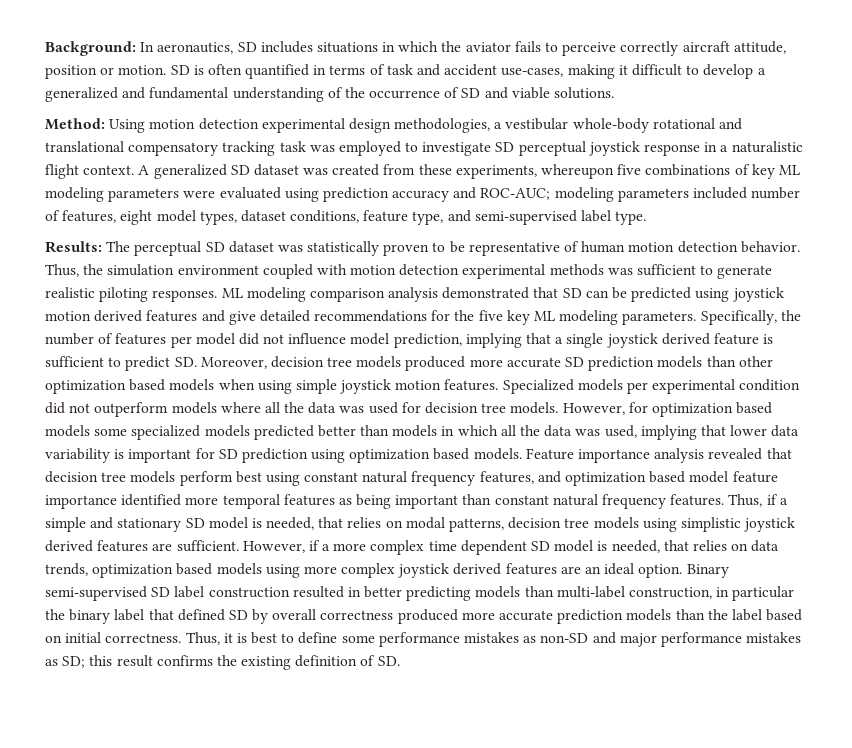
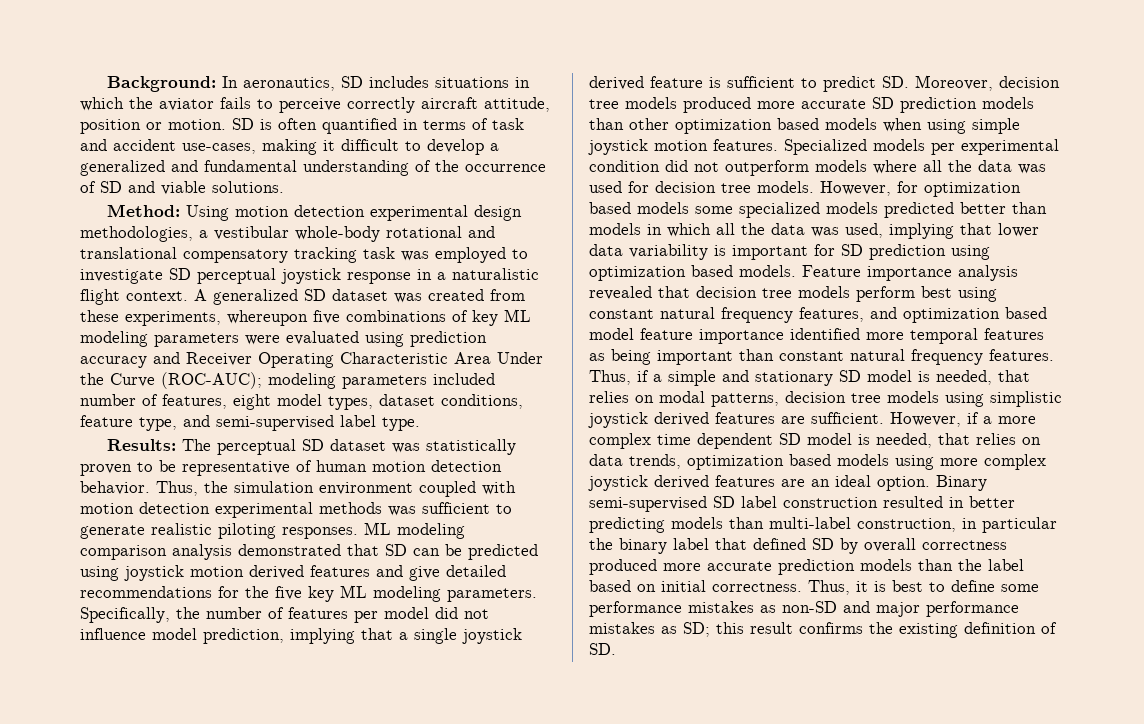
- A generalized SD dataset was created from these experiments, whereupon five combinations of key ML modeling parameters were evaluated using prediction accuracy and ROC-AUC; modeling parameters included number of features, eight model types, dataset conditions, feature type, and semi-supervised label type.
+ A generalized SD dataset was created from these experiments, whereupon five combinations of key ML modeling parameters were evaluated using prediction accuracy and Receiver Operating Characteristic Area Under the Curve (ROC-AUC); modeling parameters included number of features, eight model types, dataset conditions, feature type, and semi-supervised label type.

